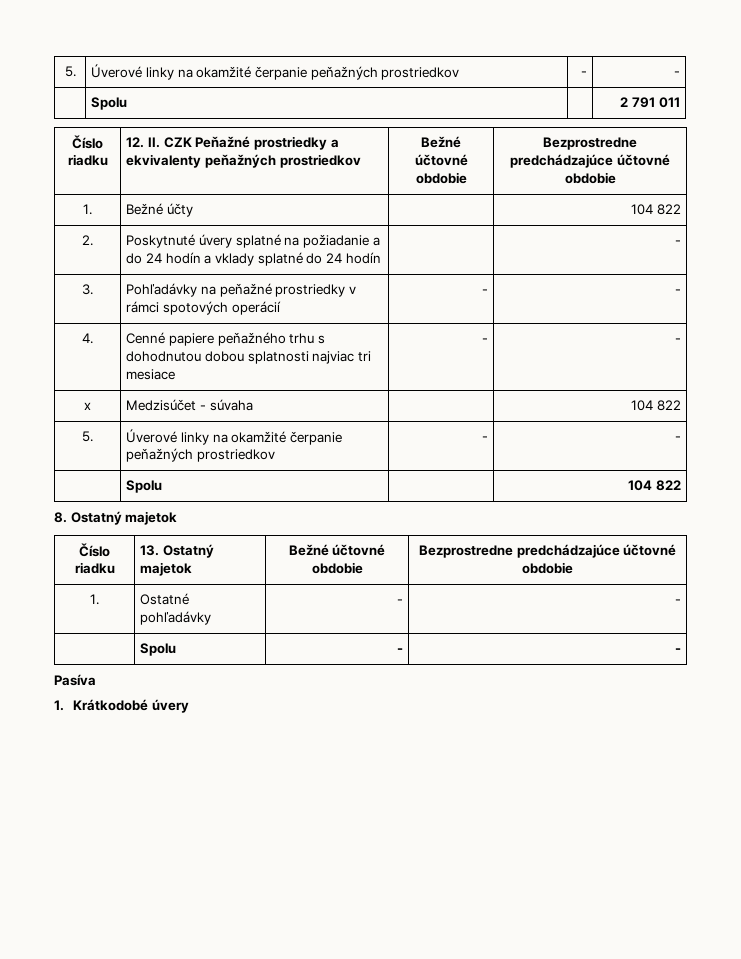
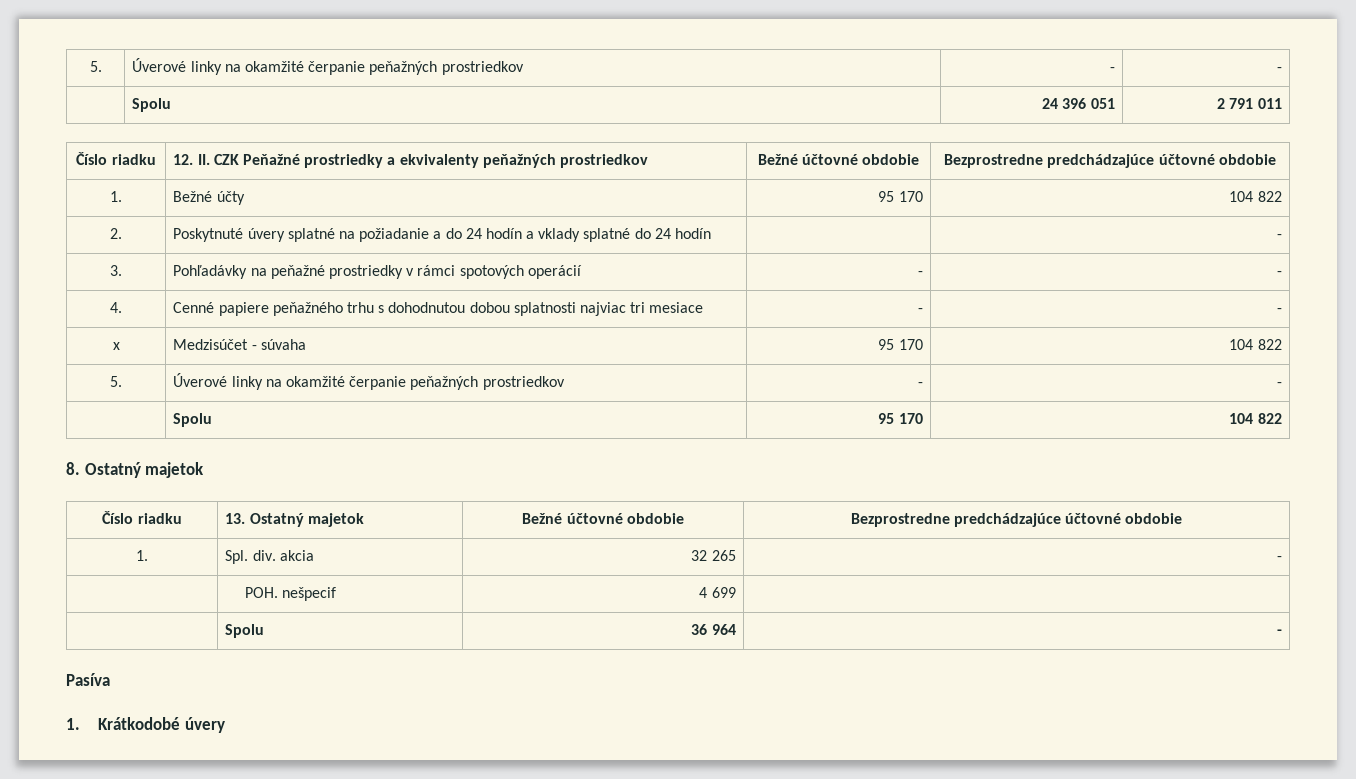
- | Spolu | | 2 791 011
+ | Spolu | 24 396 051 | 2 791 011
- 1. | Bežné účty | | 104 822
+ 1. | Bežné účty | 95 170 | 104 822
- x | Medzisúčet - súvaha | | 104 822
+ x | Medzisúčet - súvaha | 95 170 | 104 822
- | Spolu | | 104 822
+ | Spolu | 95 170 | 104 822
- 1. | Ostatné pohľadávky | - | -
- | Spolu | - | -
+ 1. | Spl. div. akcia | 32 265 | -
+ | POH. nešpecif | 4 699 |
+ | Spolu | 36 964 | -

